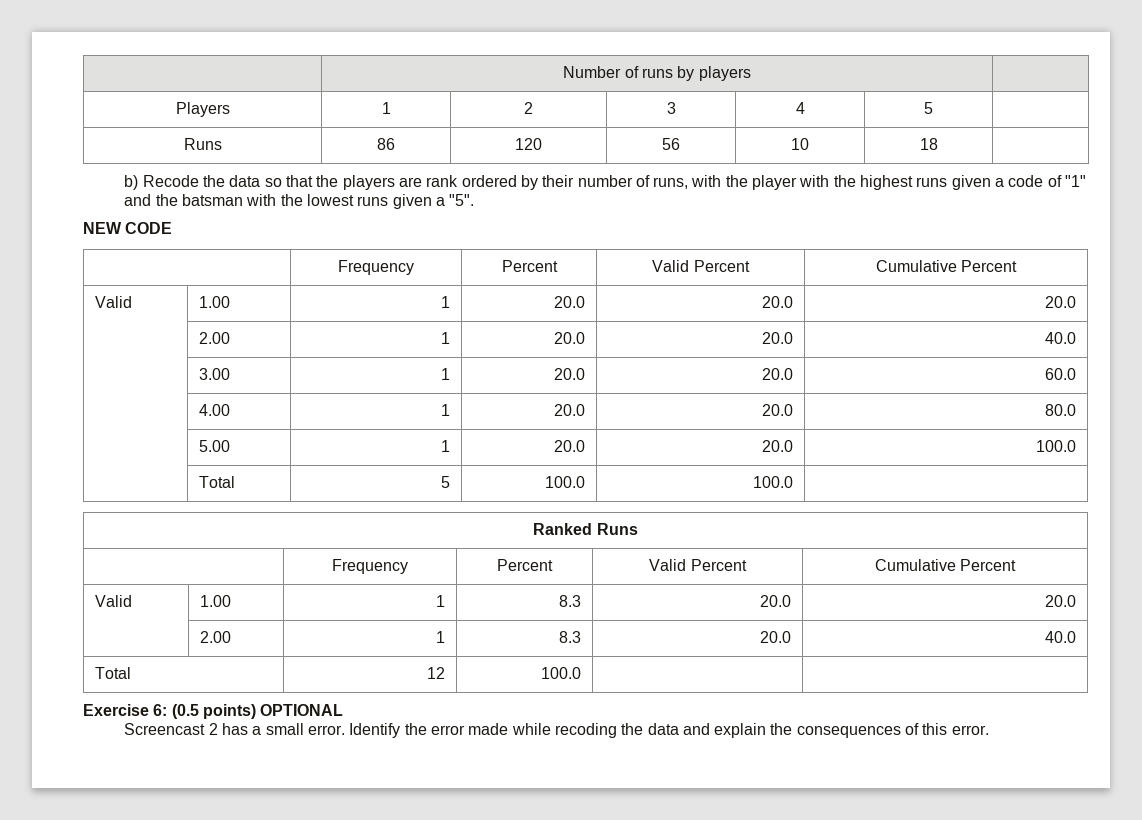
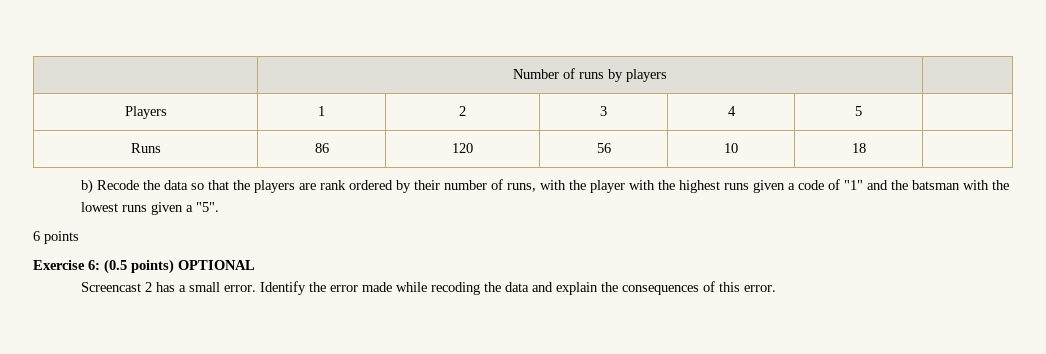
- NEW CODE
- | Frequency | Percent | Valid Percent | Cumulative Percent
- Valid | 1.00 | 1 | 20.0 | 20.0 | 20.0
- | 2.00 | 1 | 20.0 | 20.0 | 40.0
- | 3.00 | 1 | 20.0 | 20.0 | 60.0
- | 4.00 | 1 | 20.0 | 20.0 | 80.0
- | 5.00 | 1 | 20.0 | 20.0 | 100.0
- | Total | 5 | 100.0 | 100.0 |
- Ranked Runs
- | Frequency | Percent | Valid Percent | Cumulative Percent
- Valid | 1.00 | 1 | 8.3 | 20.0 | 20.0
- | 2.00 | 1 | 8.3 | 20.0 | 40.0
- Total | 12 | 100.0 | |
+ 6 points

